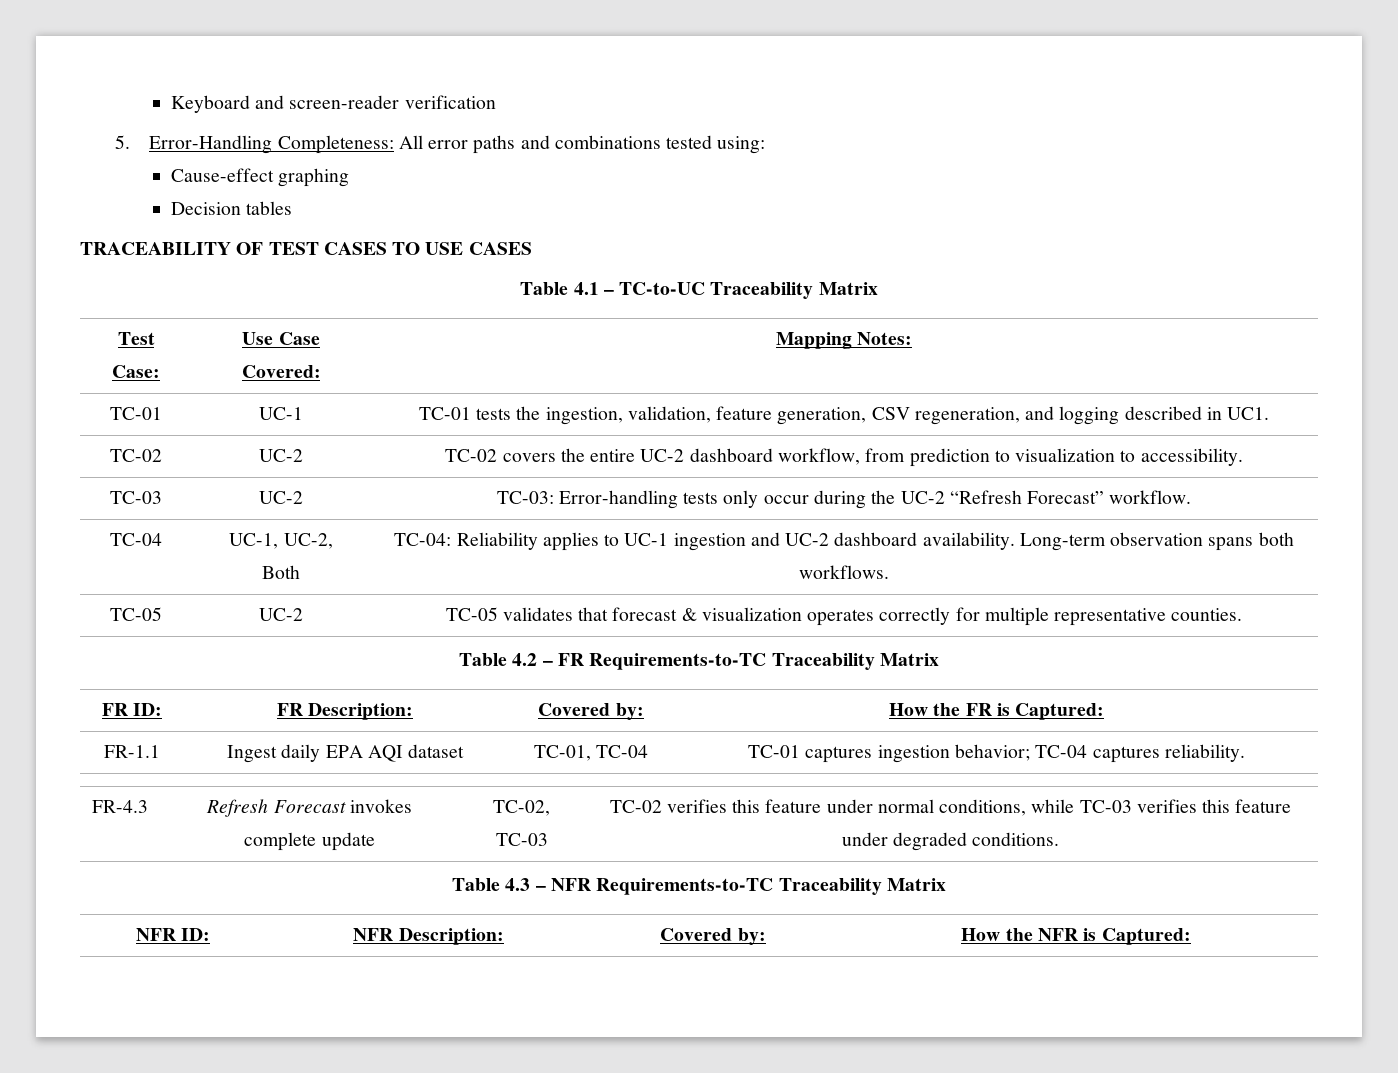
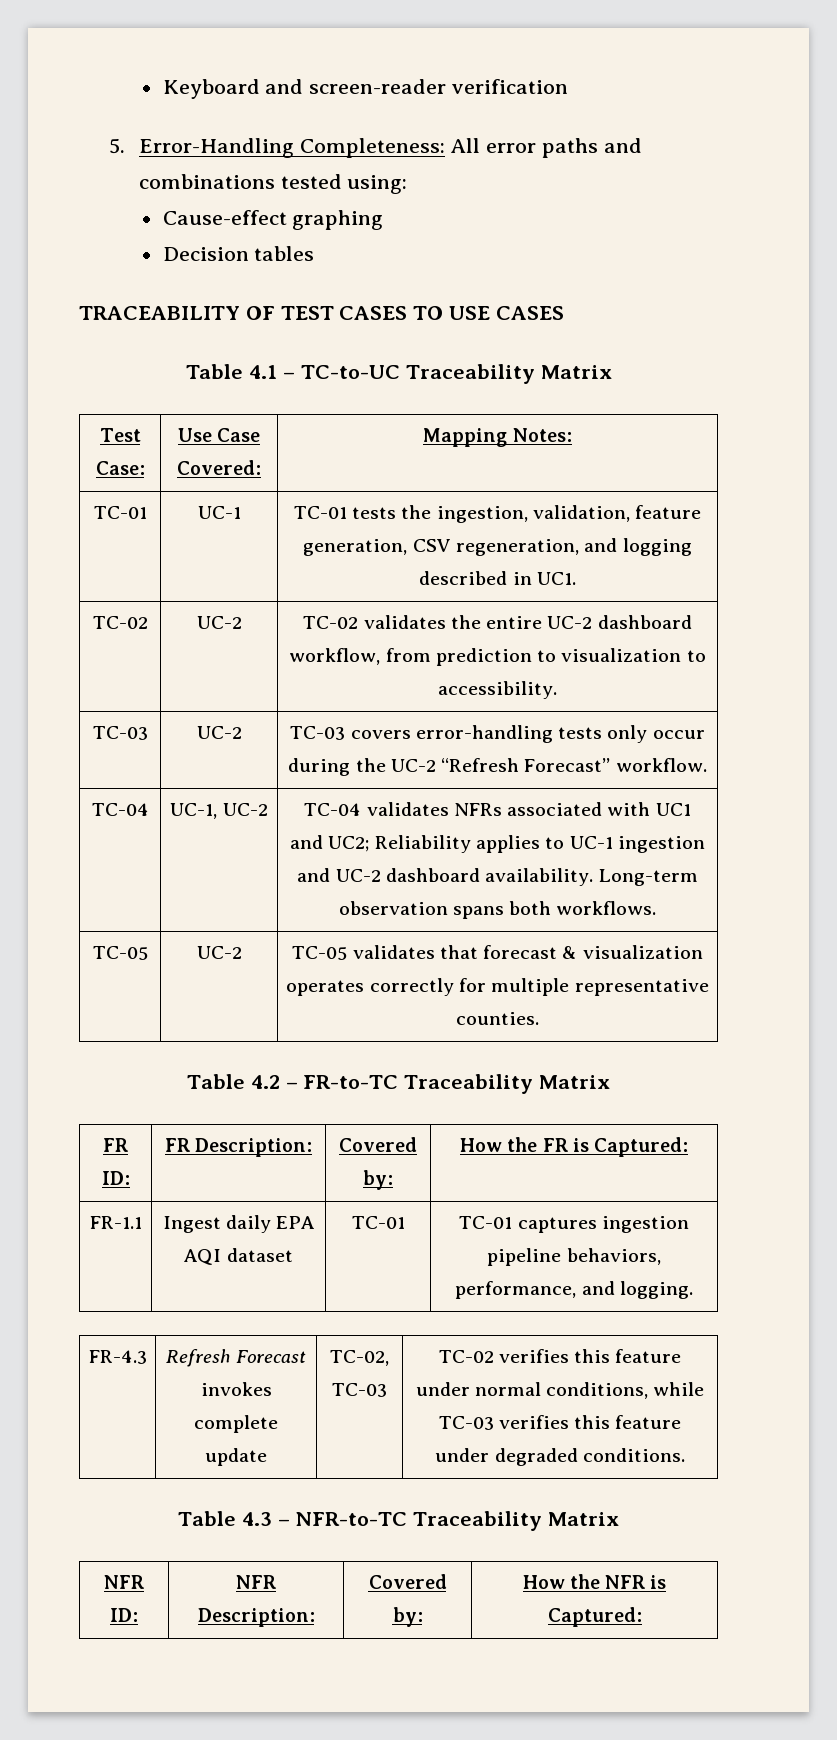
- TC-02 | UC-2 | TC-02 covers the entire UC-2 dashboard workflow, from prediction to visualization to accessibility.
+ TC-02 | UC-2 | TC-02 validates the entire UC-2 dashboard workflow, from prediction to visualization to accessibility.
- TC-03 | UC-2 | TC-03: Error-handling tests only occur during the UC-2 “Refresh Forecast” workflow.
+ TC-03 | UC-2 | TC-03 covers error-handling tests only occur during the UC-2 “Refresh Forecast” workflow.
- TC-04 | UC-1, UC-2,
- Both | TC-04: Reliability applies to UC-1 ingestion and UC-2 dashboard availability. Long-term observation spans both workflows.
+ TC-04 | UC-1, UC-2 | TC-04 validates NFRs associated with UC1 and UC2; Reliability applies to UC-1 ingestion and UC-2 dashboard availability. Long-term observation spans both workflows.
- Table 4.2 – FR Requirements-to-TC Traceability Matrix
+ Table 4.2 – FR-to-TC Traceability Matrix
- FR-1.1 | Ingest daily EPA AQI dataset | TC-01, TC-04 | TC-01 captures ingestion behavior; TC-04 captures reliability.
+ FR-1.1 | Ingest daily EPA AQI dataset | TC-01 | TC-01 captures ingestion pipeline behaviors, performance, and logging.
- Table 4.3 – NFR Requirements-to-TC Traceability Matrix
+ Table 4.3 – NFR-to-TC Traceability Matrix

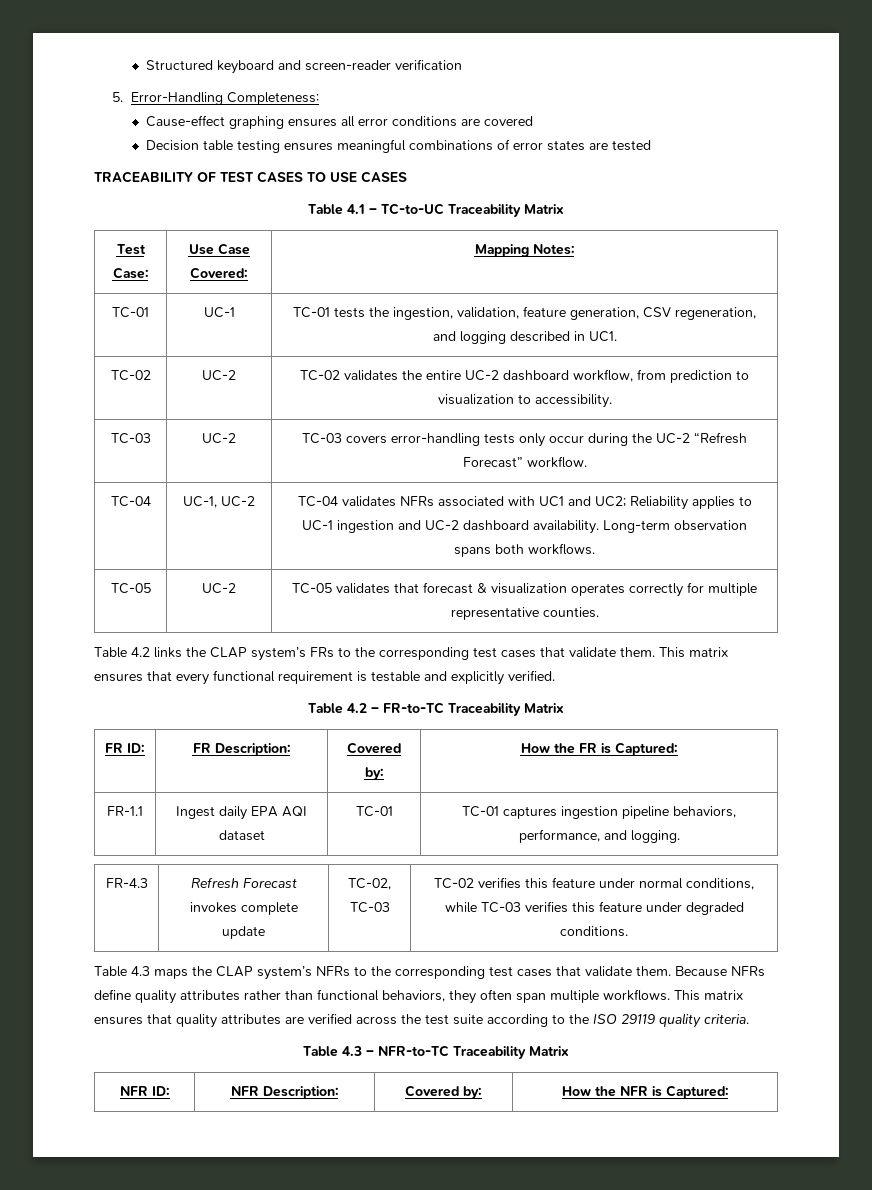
- Keyboard and screen-reader verification
+ Structured keyboard and screen-reader verification
- 5. Error-Handling Completeness: All error paths and combinations tested using:
- Cause-effect graphing
- Decision tables
+ 5. Error-Handling Completeness:
+ Cause-effect graphing ensures all error conditions are covered
+ Decision table testing ensures meaningful combinations of error states are tested
+ Table 4.2 links the CLAP system’s FRs to the corresponding test cases that validate them. This matrix ensures that every functional requirement is testable and explicitly verified.
+ Table 4.3 maps the CLAP system’s NFRs to the corresponding test cases that validate them. Because NFRs define quality attributes rather than functional behaviors, they often span multiple workflows. This matrix ensures that quality attributes are verified across the test suite according to the ISO 29119 quality criteria.

